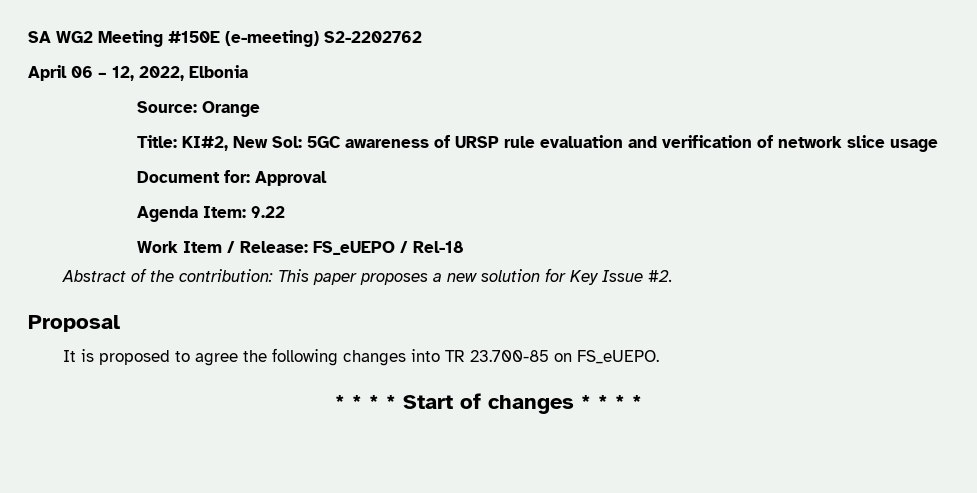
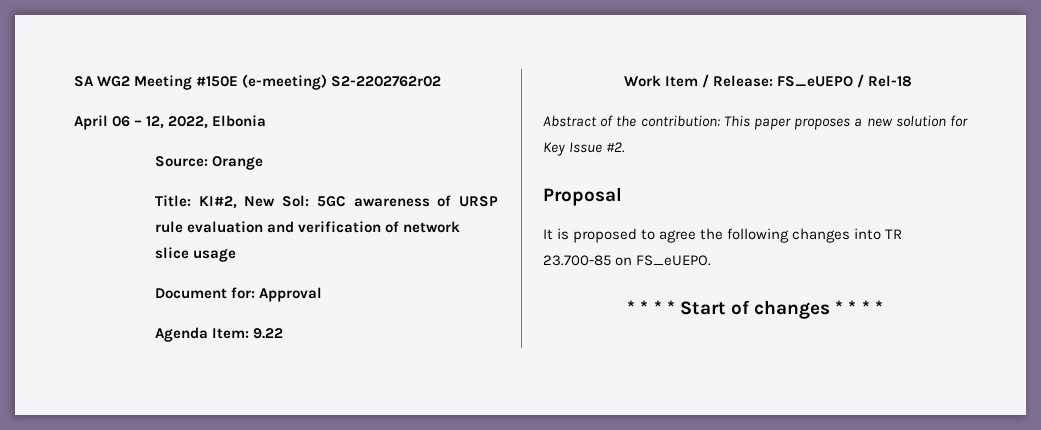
- SA WG2 Meeting #150E (e-meeting) S2-2202762
+ SA WG2 Meeting #150E (e-meeting) S2-2202762r02

